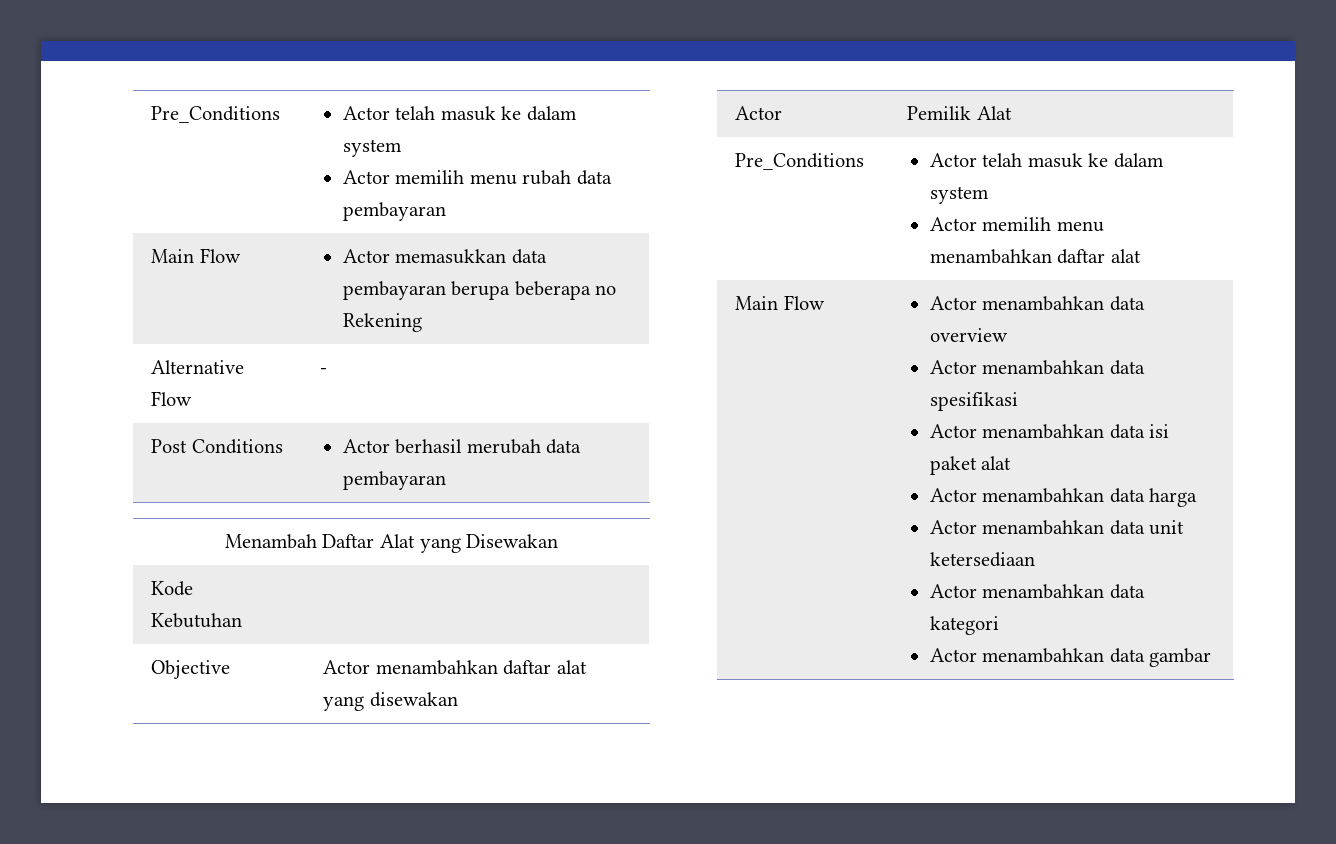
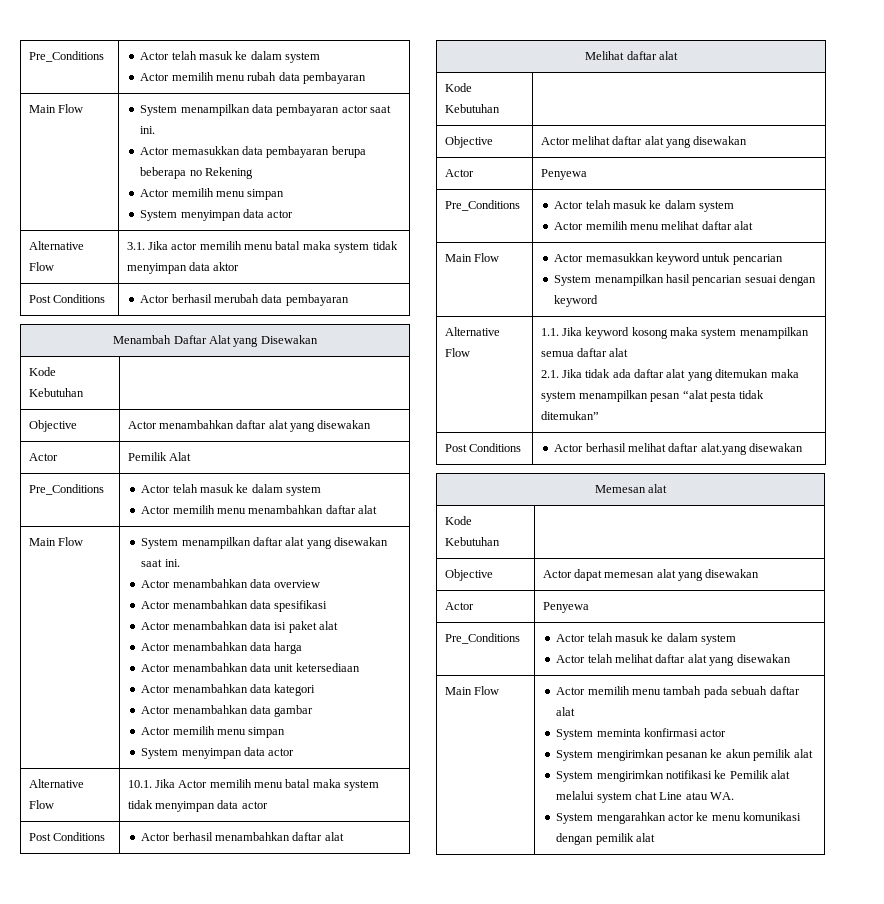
- Main Flow | Actor memasukkan data pembayaran berupa beberapa no Rekening
- Alternative Flow | -
+ Main Flow | System menampilkan data pembayaran actor saat ini.
+ Actor memasukkan data pembayaran berupa beberapa no Rekening
+ Actor memilih menu simpan
+ System menyimpan data actor
+ Alternative Flow | 3.1. Jika actor memilih menu batal maka system tidak menyimpan data aktor
+ System menampilkan daftar alat yang disewakan saat ini.
  Actor menambahkan data gambar
+ Actor memilih menu simpan
+ System menyimpan data actor
+ Alternative Flow | 10.1. Jika Actor memilih menu batal maka system tidak menyimpan data actor
+ Post Conditions | Actor berhasil menambahkan daftar alat
+ Melihat daftar alat
+ Kode Kebutuhan |
+ Objective | Actor melihat daftar alat yang disewakan
+ Actor | Penyewa
+ Pre_Conditions | Actor telah masuk ke dalam system
+ Actor memilih menu melihat daftar alat
+ Main Flow | Actor memasukkan keyword untuk pencarian
+ System menampilkan hasil pencarian sesuai dengan keyword
+ Alternative Flow | 1.1. Jika keyword kosong maka system menampilkan semua daftar alat
+ 2.1. Jika tidak ada daftar alat yang ditemukan maka system menampilkan pesan “alat pesta tidak ditemukan”
+ Post Conditions | Actor berhasil melihat daftar alat.yang disewakan
+ Memesan alat
+ Kode Kebutuhan |
+ Objective | Actor dapat memesan alat yang disewakan
+ Actor | Penyewa
+ Pre_Conditions | Actor telah masuk ke dalam system
+ Actor telah melihat daftar alat yang disewakan
+ Main Flow | Actor memilih menu tambah pada sebuah daftar alat
+ System meminta konfirmasi actor
+ System mengirimkan pesanan ke akun pemilik alat
+ System mengirimkan notifikasi ke Pemilik alat melalui system chat Line atau WA.
+ System mengarahkan actor ke menu komunikasi dengan pemilik alat

